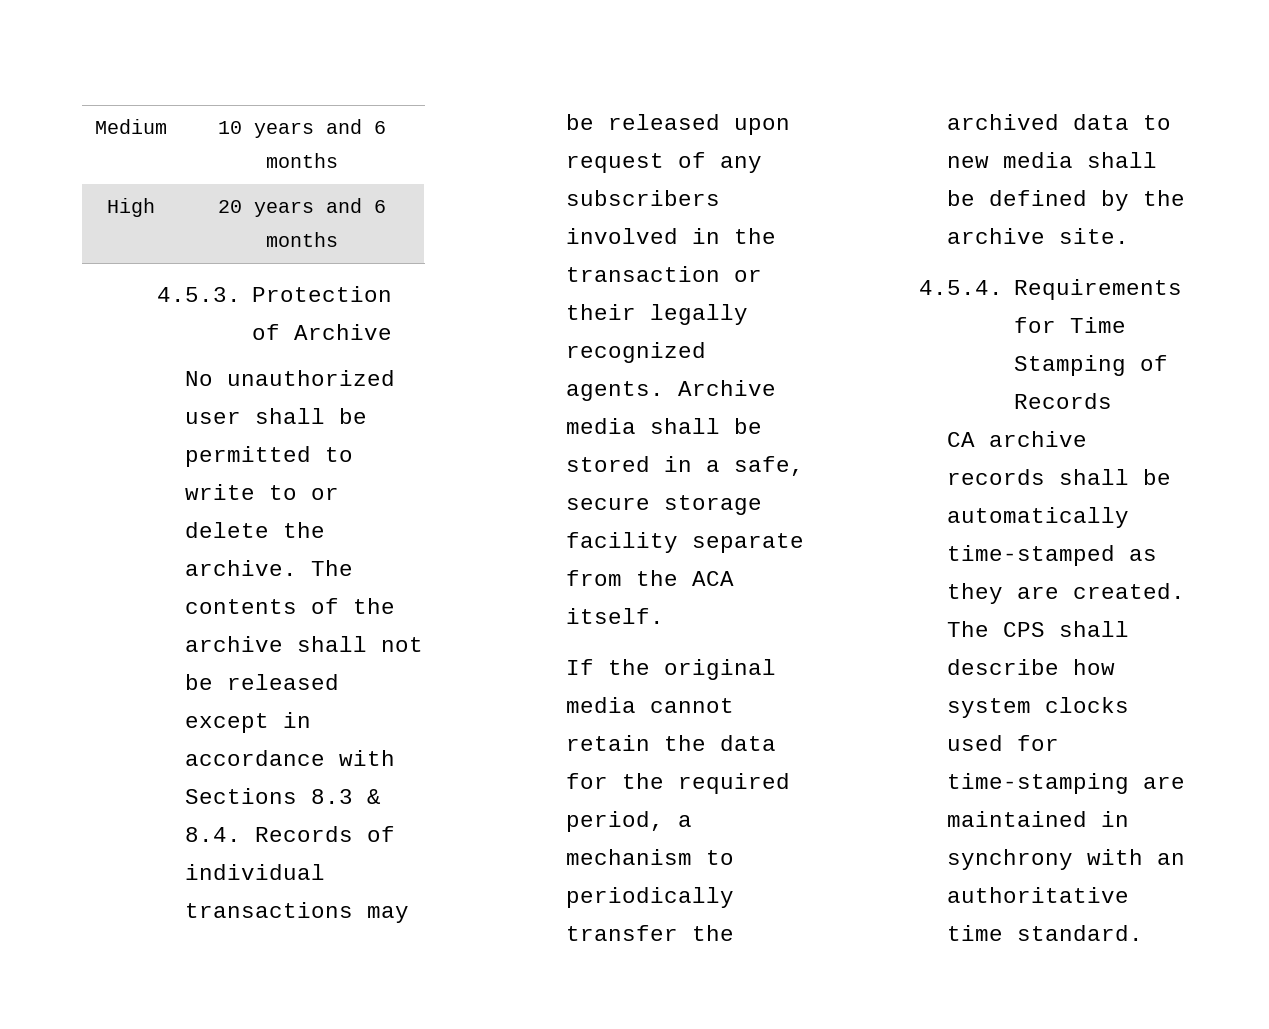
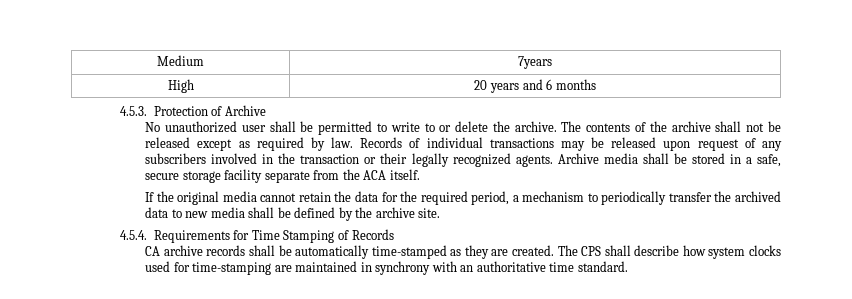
- Medium | 10 years and 6 months
+ Medium | 7years
- The contents of the archive shall not be released except in accordance with Sections 8.3 & 8.4. Records of individual transactions may be released upon request of any subscribers involved in the transaction or their legally recognized agents.
+ The contents of the archive shall not be released except as required by law. Records of individual transactions may be released upon request of any subscribers involved in the transaction or their legally recognized agents.

